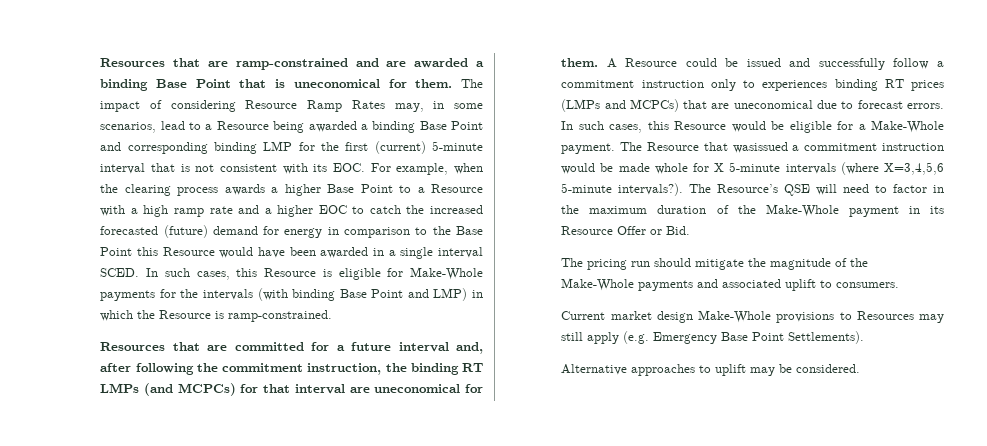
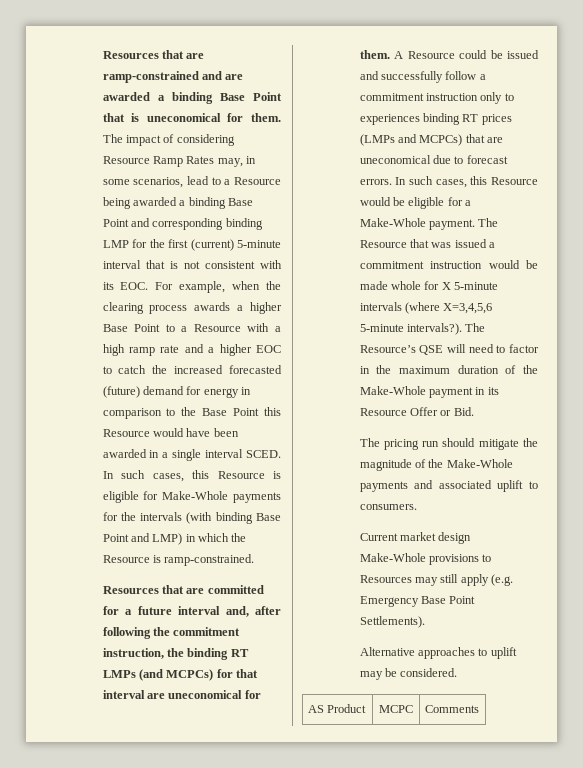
- The Resource that wasissued a commitment instruction would be made whole for X 5-minute intervals (where X=3,4,5,6 5-minute intervals?).
+ The Resource that was issued a commitment instruction would be made whole for X 5-minute intervals (where X=3,4,5,6 5-minute intervals?).
+ AS Product | MCPC | Comments

